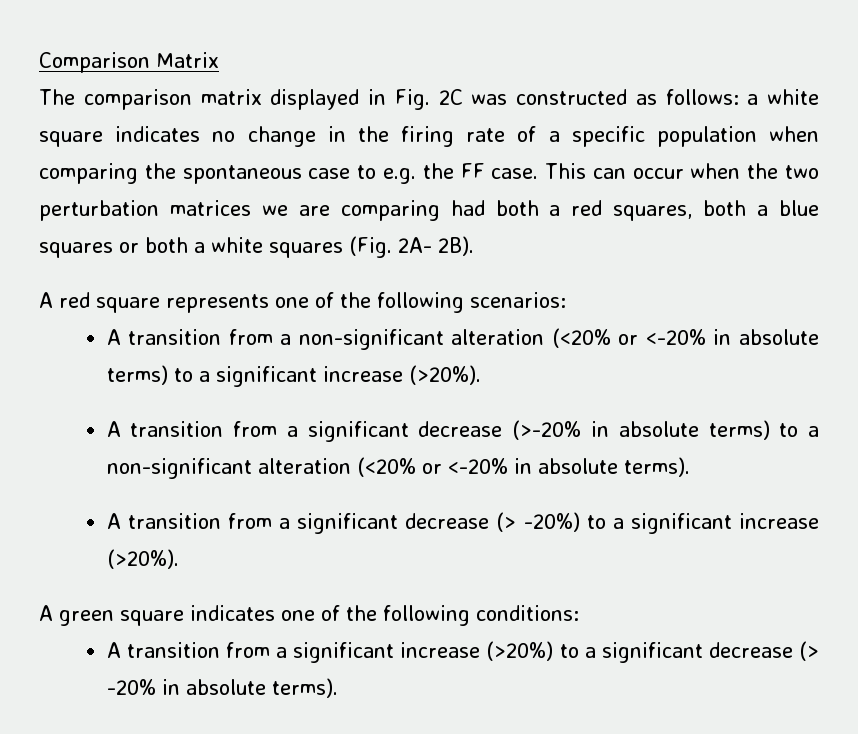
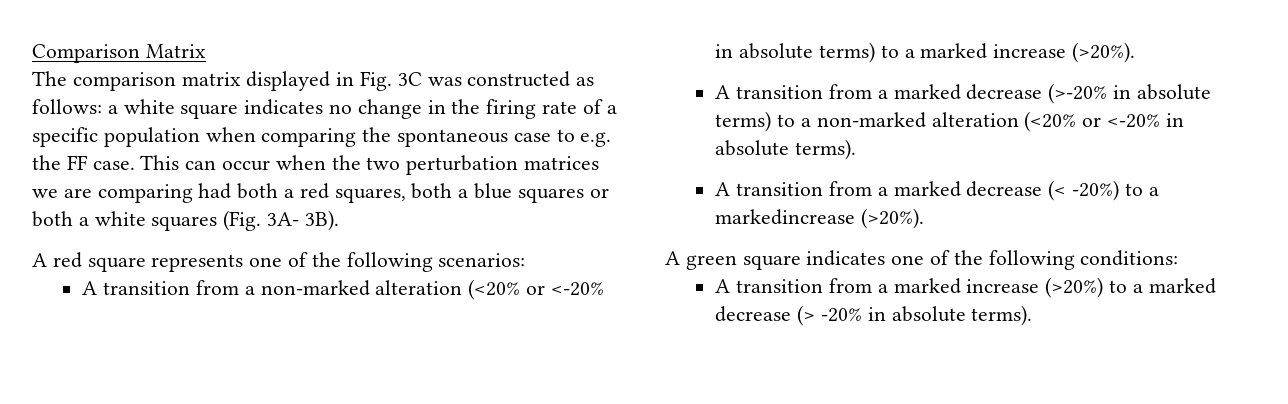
- The comparison matrix displayed in Fig. 2C was constructed as follows: a white square indicates no change in the firing rate of a specific population when comparing the spontaneous case to e.g. the FF case.
+ The comparison matrix displayed in Fig. 3C was constructed as follows: a white square indicates no change in the firing rate of a specific population when comparing the spontaneous case to e.g. the FF case.
- This can occur when the two perturbation matrices we are comparing had both a red squares, both a blue squares or both a white squares (Fig. 2A- 2B).
+ This can occur when the two perturbation matrices we are comparing had both a red squares, both a blue squares or both a white squares (Fig. 3A- 3B).
- A transition from a non-significant alteration (<20% or <-20% in absolute terms) to a significant increase (>20%).
+ A transition from a non-marked alteration (<20% or <-20% in absolute terms) to a marked increase (>20%).
- A transition from a significant decrease (>-20% in absolute terms) to a non-significant alteration (<20% or <-20% in absolute terms).
+ A transition from a marked decrease (>-20% in absolute terms) to a non-marked alteration (<20% or <-20% in absolute terms).
- A transition from a significant decrease (> -20%) to a significant increase (>20%).
+ A transition from a marked decrease (< -20%) to a markedincrease (>20%).
- A transition from a significant increase (>20%) to a significant decrease (> -20% in absolute terms).
+ A transition from a marked increase (>20%) to a marked decrease (> -20% in absolute terms).

